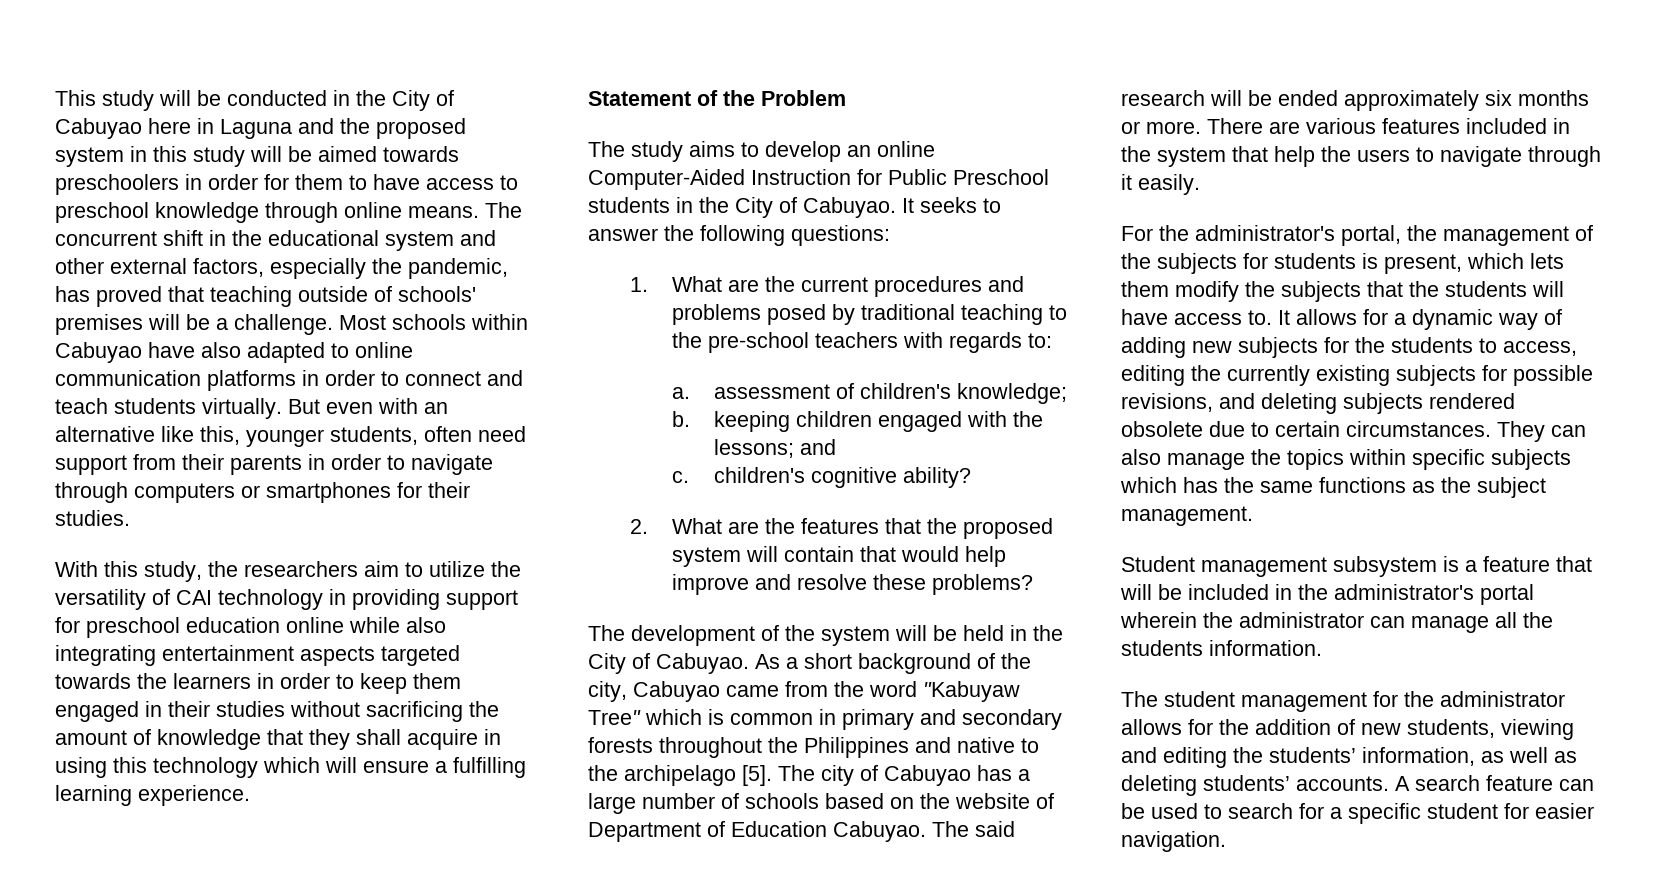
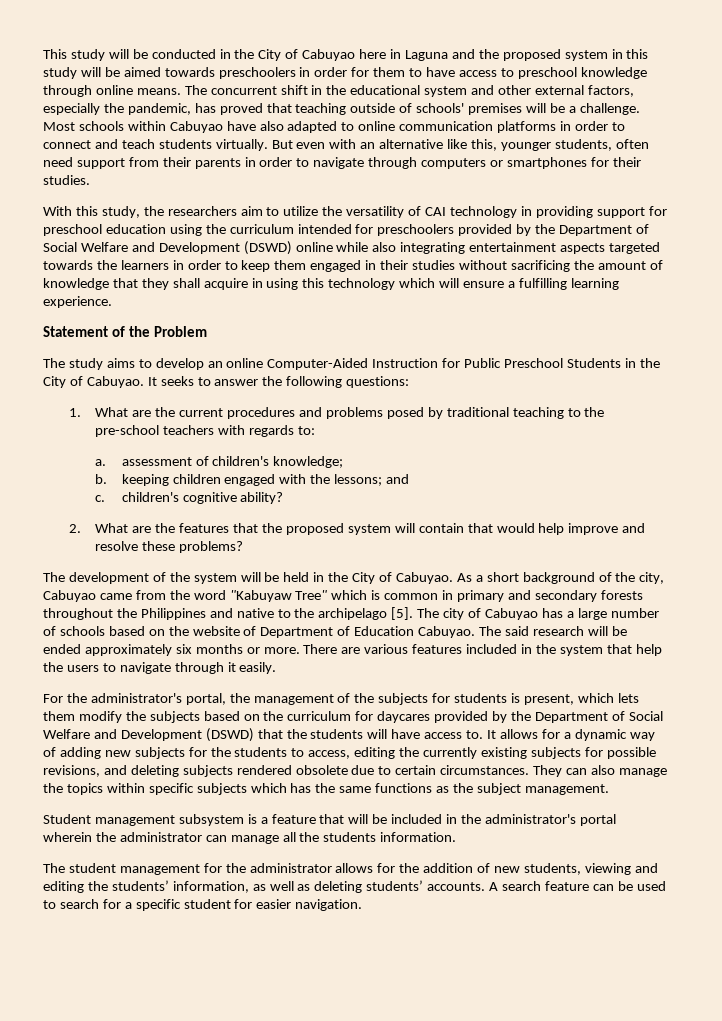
- With this study, the researchers aim to utilize the versatility of CAI technology in providing support for preschool education online while also integrating entertainment aspects targeted towards the learners in order to keep them engaged in their studies without sacrificing the amount of knowledge that they shall acquire in using this technology which will ensure a fulfilling learning experience.
+ With this study, the researchers aim to utilize the versatility of CAI technology in providing support for preschool education using the curriculum intended for preschoolers provided by the Department of Social Welfare and Development (DSWD) online while also integrating entertainment aspects targeted towards the learners in order to keep them engaged in their studies without sacrificing the amount of knowledge that they shall acquire in using this technology which will ensure a fulfilling learning experience.
- The study aims to develop an online Computer-Aided Instruction for Public Preschool students in the City of Cabuyao.
+ The study aims to develop an online Computer-Aided Instruction for Public Preschool Students in the City of Cabuyao.
- For the administrator's portal, the management of the subjects for students is present, which lets them modify the subjects that the students will have access to.
+ For the administrator's portal, the management of the subjects for students is present, which lets them modify the subjects based on the curriculum for daycares provided by the Department of Social Welfare and Development (DSWD) that the students will have access to.

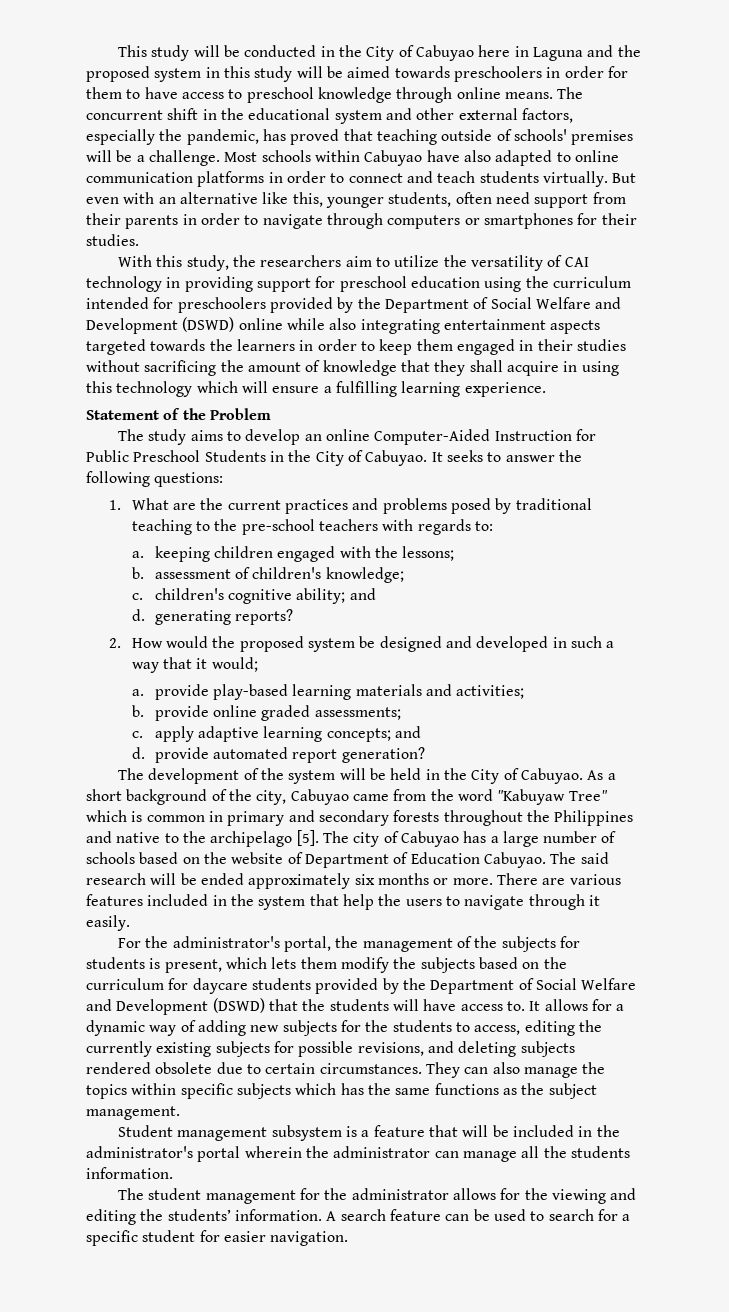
- 1. What are the current procedures and problems posed by traditional teaching to the pre-school teachers with regards to:
+ 1. What are the current practices and problems posed by traditional teaching to the pre-school teachers with regards to:
- a. assessment of children's knowledge;
- b. keeping children engaged with the lessons; and
- c. children's cognitive ability?
- 2. What are the features that the proposed system will contain that would help improve and resolve these problems?
+ a. keeping children engaged with the lessons;
+ b. assessment of children's knowledge;
+ c. children's cognitive ability; and
+ d. generating reports?
+ 2. How would the proposed system be designed and developed in such a way that it would;
+ a. provide play-based learning materials and activities;
+ b. provide online graded assessments;
+ c. apply adaptive learning concepts; and
+ d. provide automated report generation?
- For the administrator's portal, the management of the subjects for students is present, which lets them modify the subjects based on the curriculum for daycares provided by the Department of Social Welfare and Development (DSWD) that the students will have access to.
+ For the administrator's portal, the management of the subjects for students is present, which lets them modify the subjects based on the curriculum for daycare students provided by the Department of Social Welfare and Development (DSWD) that the students will have access to.
- The student management for the administrator allows for the addition of new students, viewing and editing the students’ information, as well as deleting students’ accounts.
+ The student management for the administrator allows for the viewing and editing the students’ information.

